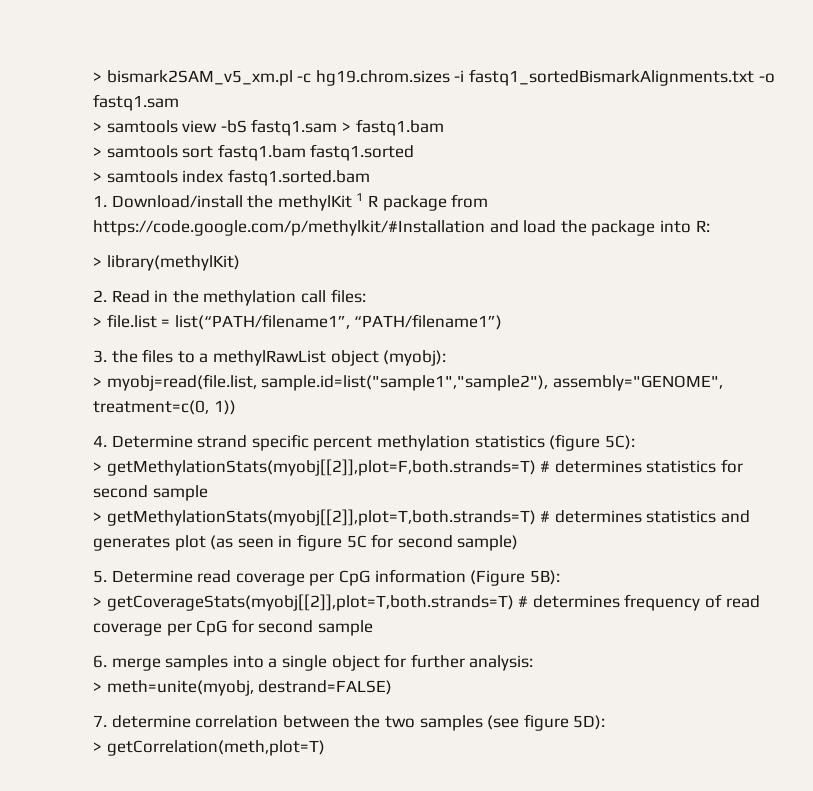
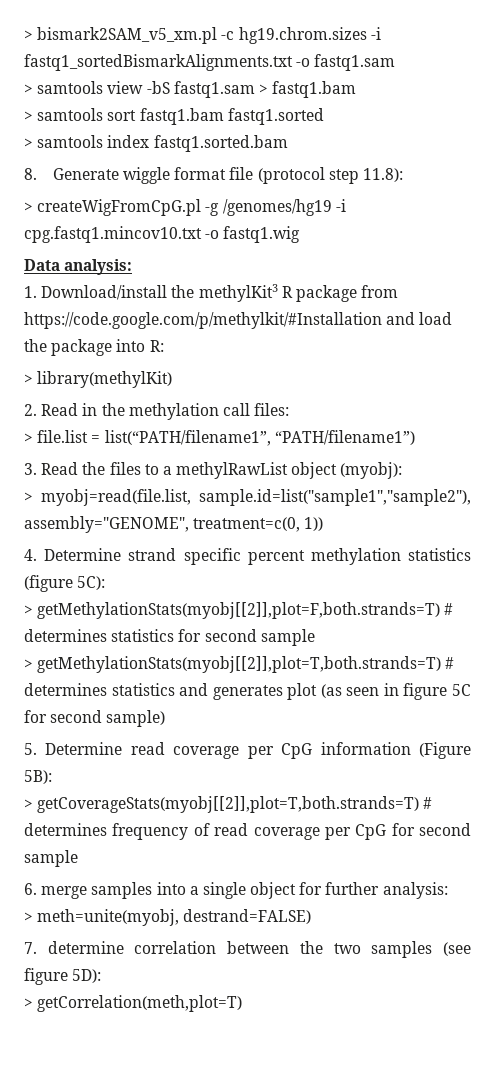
+ 8. Generate wiggle format file (protocol step 11.8):
+ > createWigFromCpG.pl -g /genomes/hg19 -i cpg.fastq1.mincov10.txt -o fastq1.wig
+ Data analysis:
- 1. Download/install the methylKit 1 R package from https://code.google.com/p/methylkit/#Installation and load the package into R:
+ 1. Download/install the methylKit3 R package from https://code.google.com/p/methylkit/#Installation and load the package into R:
- 3. the files to a methylRawList object (myobj):
+ 3. Read the files to a methylRawList object (myobj):

